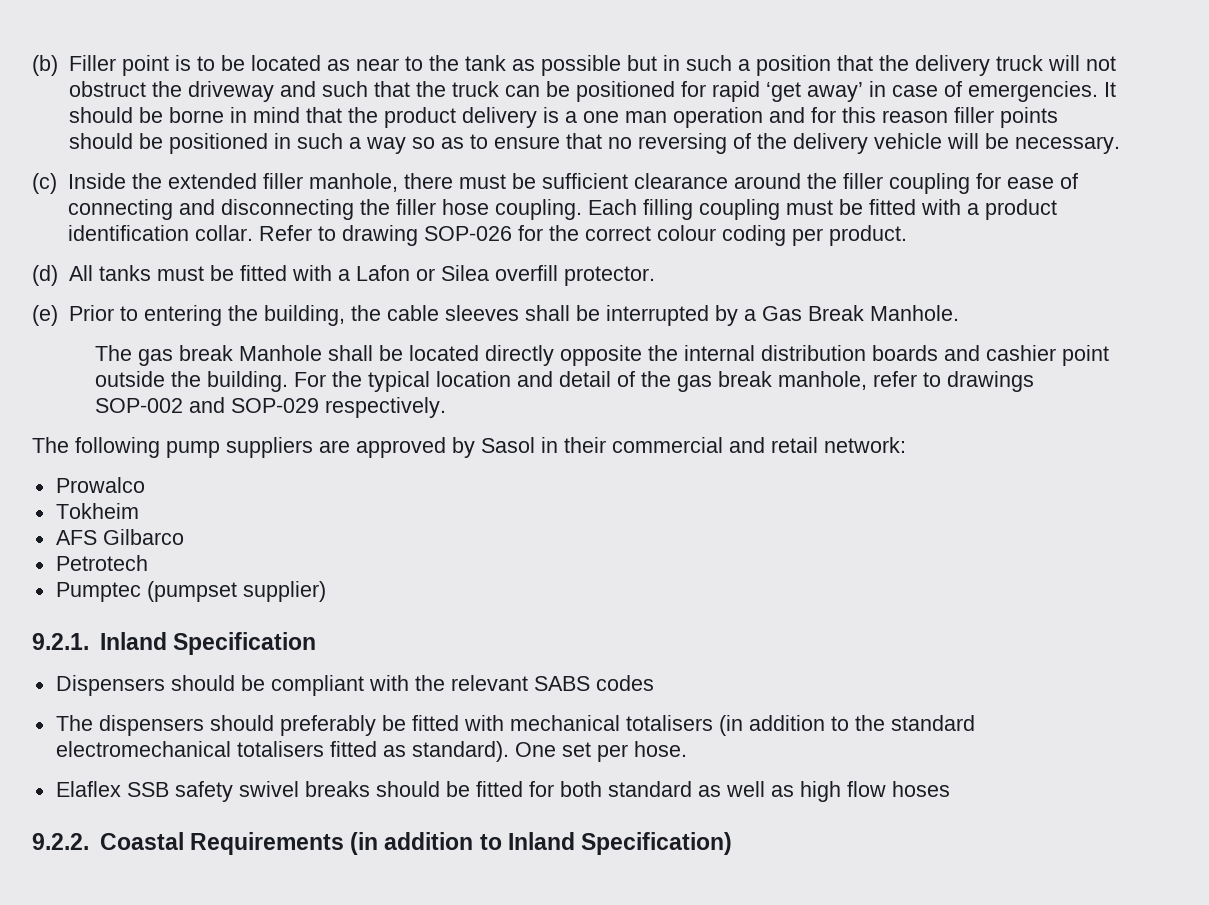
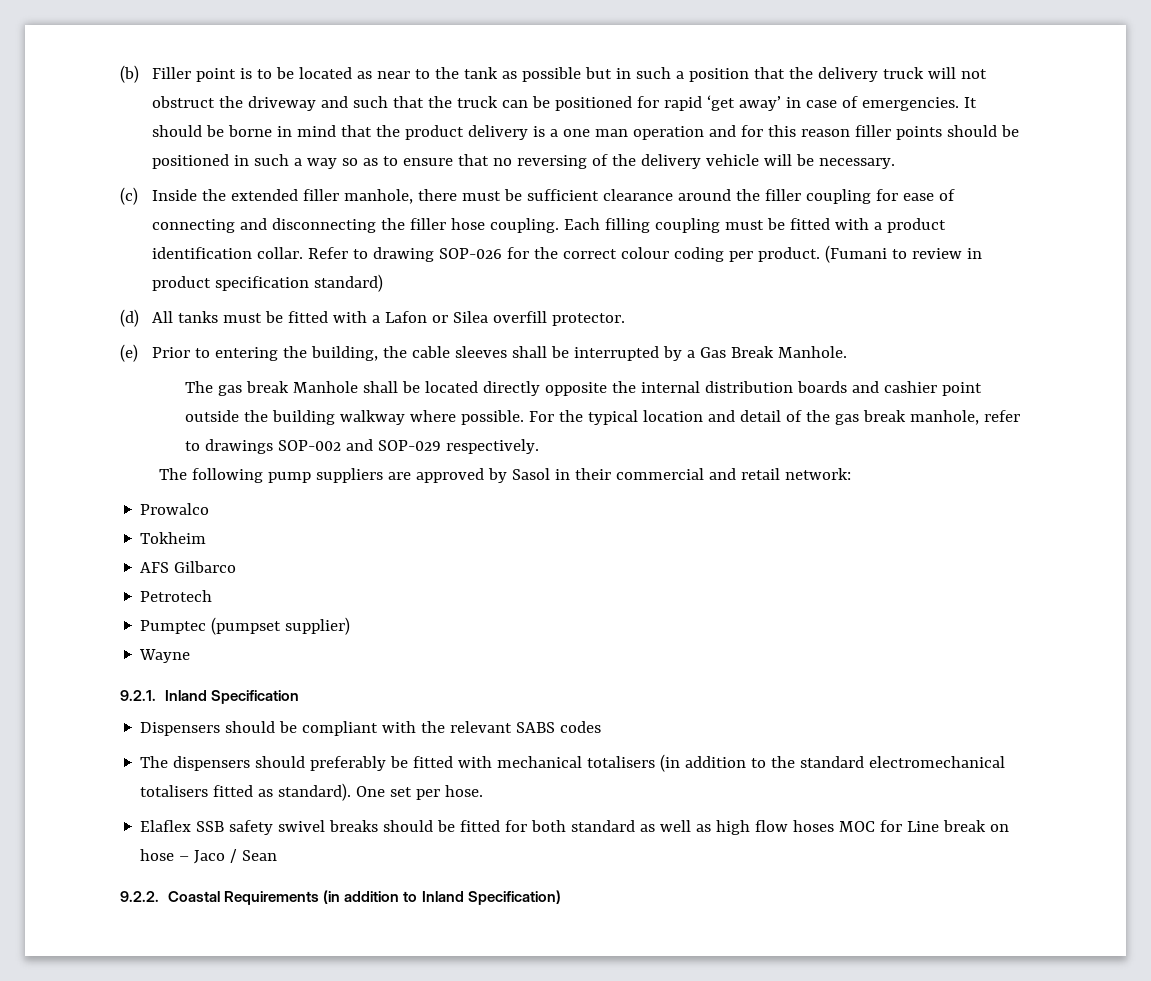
+ (Fumani to review in product specification standard)
- The gas break Manhole shall be located directly opposite the internal distribution boards and cashier point outside the building.
+ The gas break Manhole shall be located directly opposite the internal distribution boards and cashier point outside the building walkway where possible.
+ Wayne
- Elaflex SSB safety swivel breaks should be fitted for both standard as well as high flow hoses
+ Elaflex SSB safety swivel breaks should be fitted for both standard as well as high flow hoses MOC for Line break on hose – Jaco / Sean

